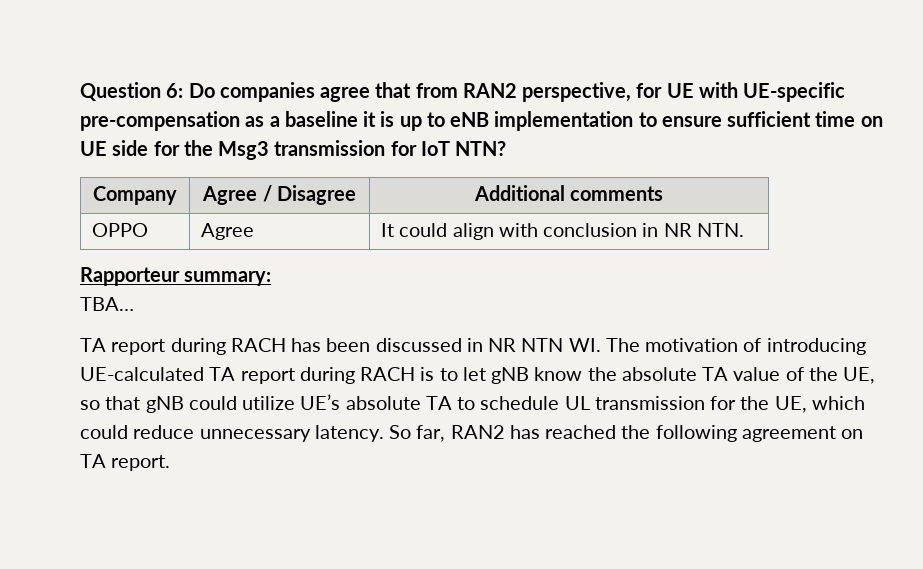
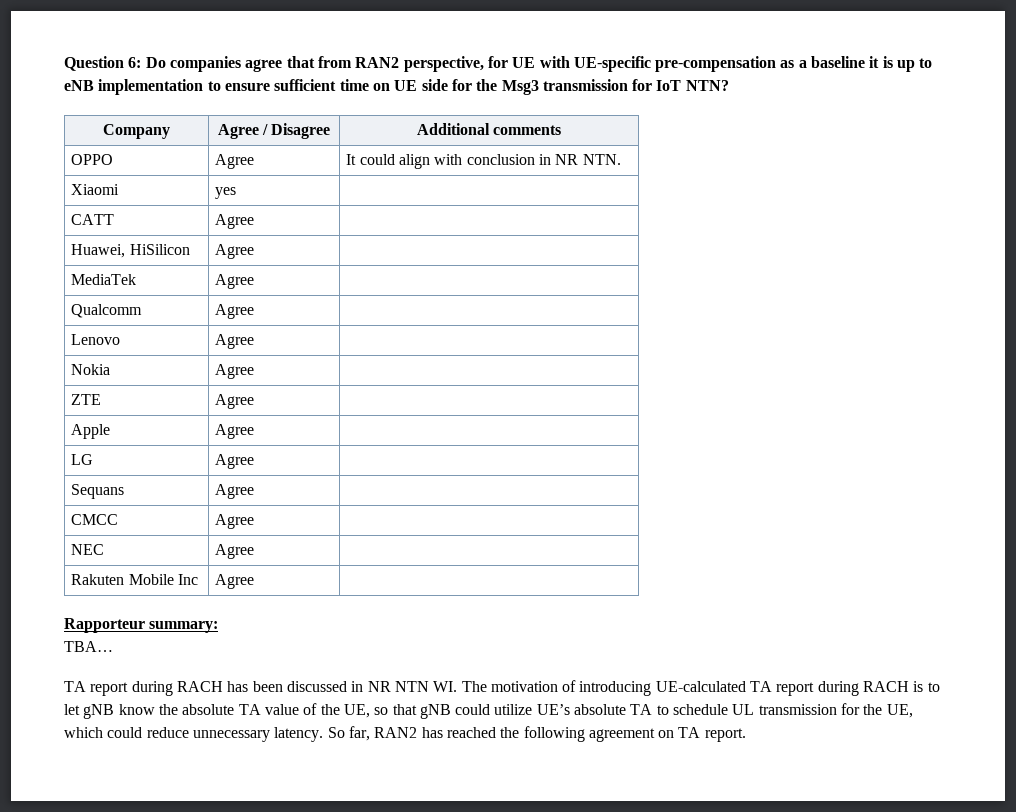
+ Xiaomi | yes |
+ CATT | Agree |
+ Huawei, HiSilicon | Agree |
+ MediaTek | Agree |
+ Qualcomm | Agree |
+ Lenovo | Agree |
+ Nokia | Agree |
+ ZTE | Agree |
+ Apple | Agree |
+ LG | Agree |
+ Sequans | Agree |
+ CMCC | Agree |
+ NEC | Agree |
+ Rakuten Mobile Inc | Agree |

